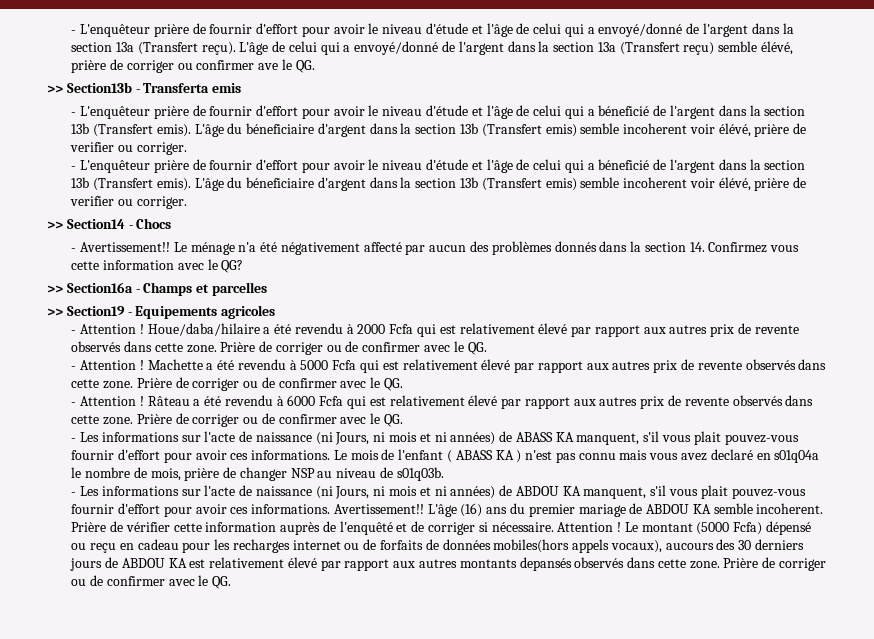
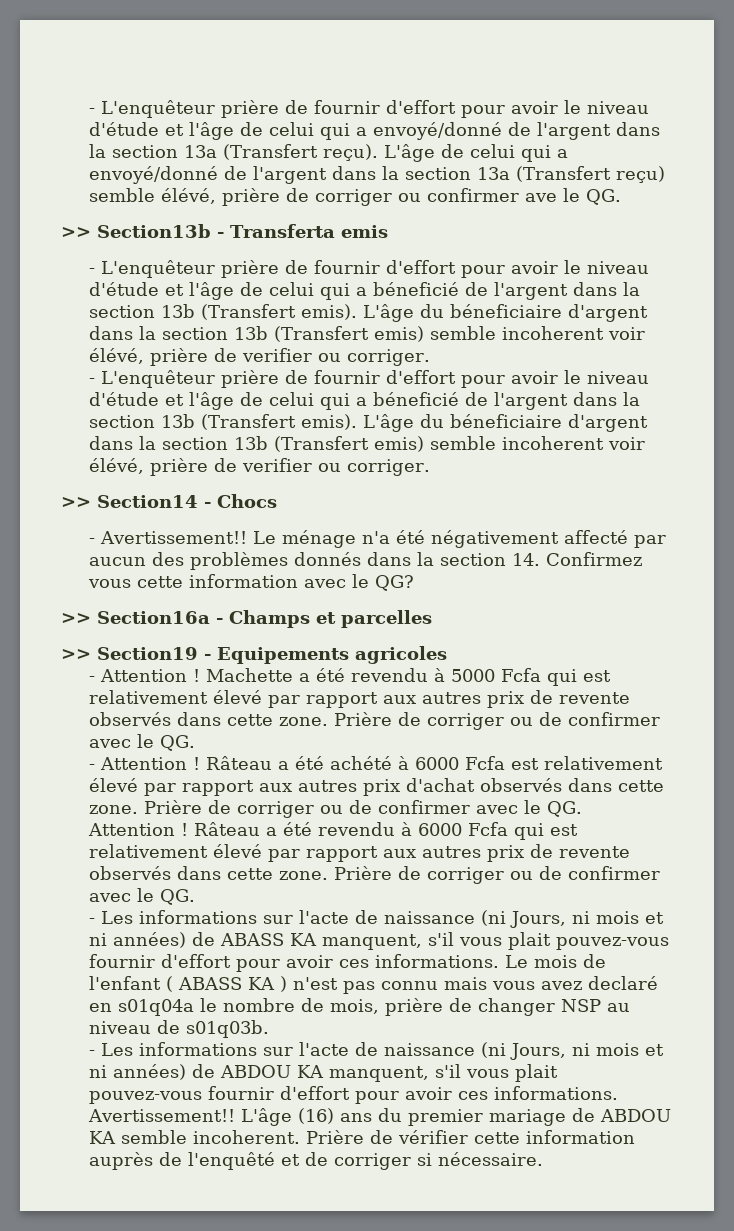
- - Attention ! Houe/daba/hilaire a été revendu à 2000 Fcfa qui est relativement élevé par rapport aux autres prix de revente observés dans cette zone. Prière de corriger ou de confirmer avec le QG.
- Râteau a été revendu à 6000 Fcfa qui est relativement élevé par rapport aux autres prix de revente observés dans cette zone.
+ Râteau a été achété à 6000 Fcfa est relativement élevé par rapport aux autres prix d'achat observés dans cette zone. Prière de corriger ou de confirmer avec le QG. Attention ! Râteau a été revendu à 6000 Fcfa qui est relativement élevé par rapport aux autres prix de revente observés dans cette zone.
- Attention ! Le montant (5000 Fcfa) dépensé ou reçu en cadeau pour les recharges internet ou de forfaits de données mobiles(hors appels vocaux), aucours des 30 derniers jours de ABDOU KA est relativement élevé par rapport aux autres montants depansés observés dans cette zone. Prière de corriger ou de confirmer avec le QG.

